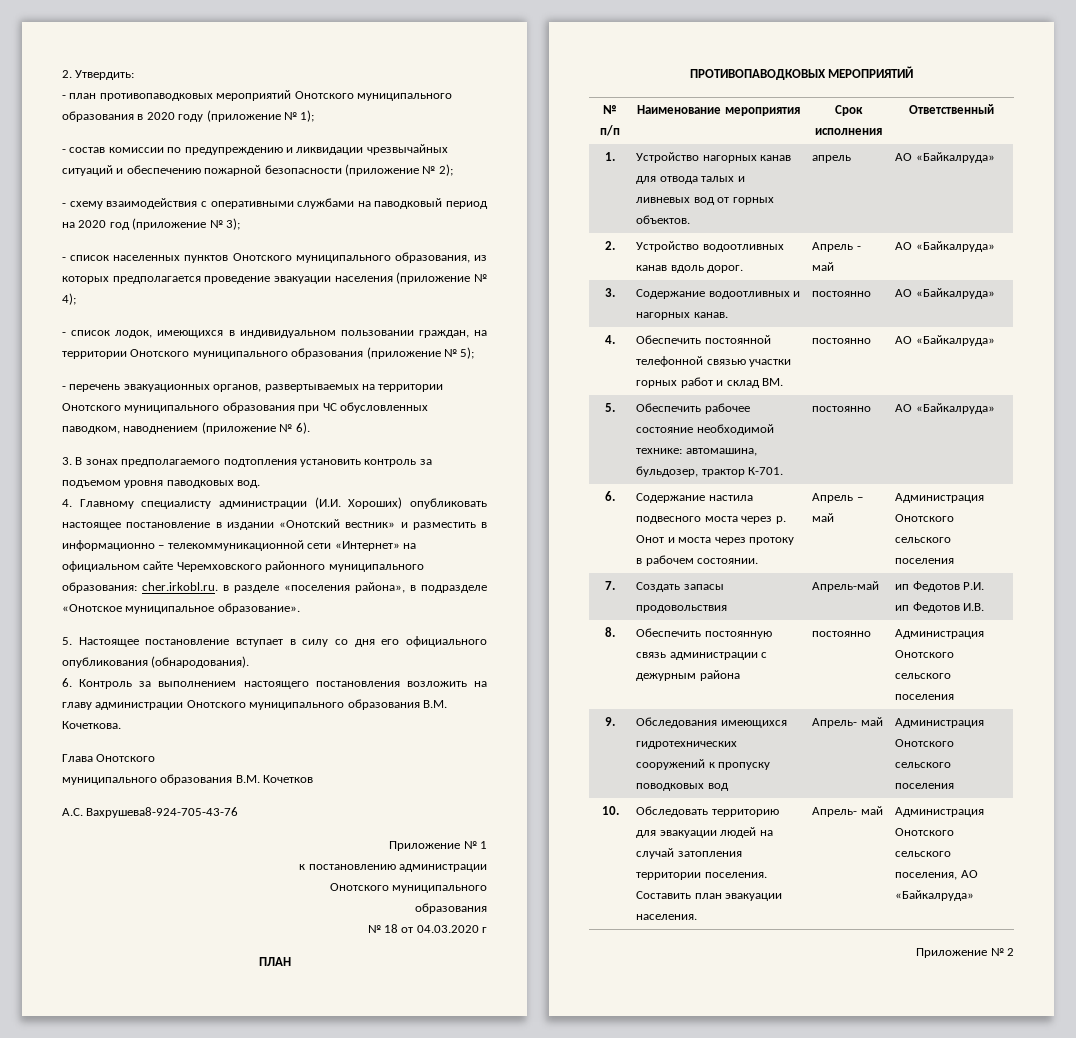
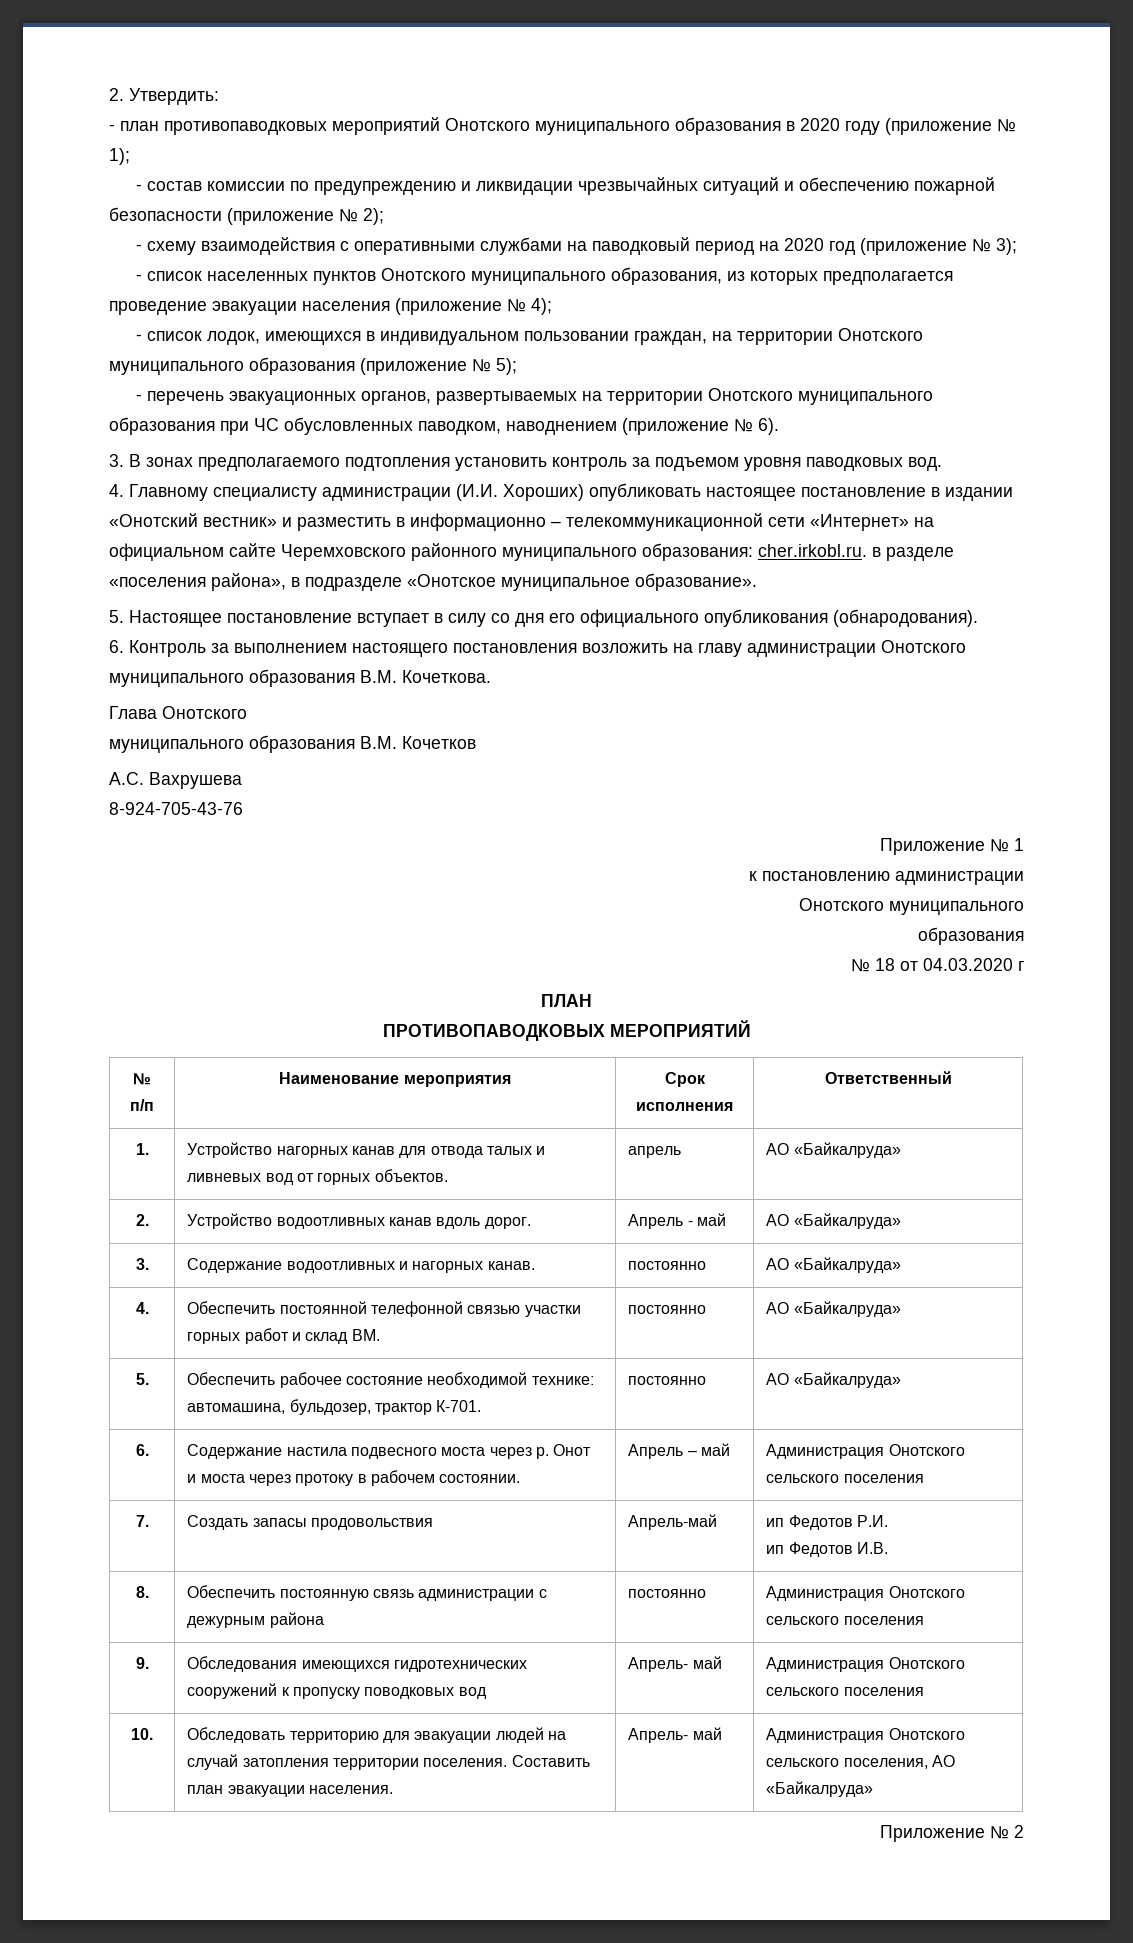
- А.С. Вахрушева8-924-705-43-76
+ А.С. Вахрушева
+ 8-924-705-43-76

